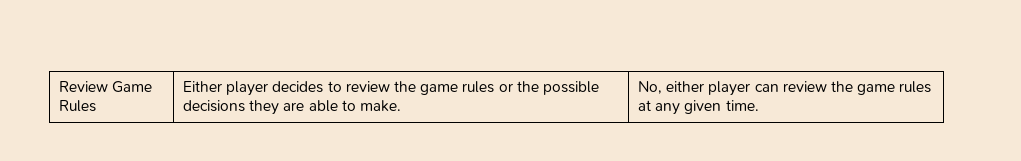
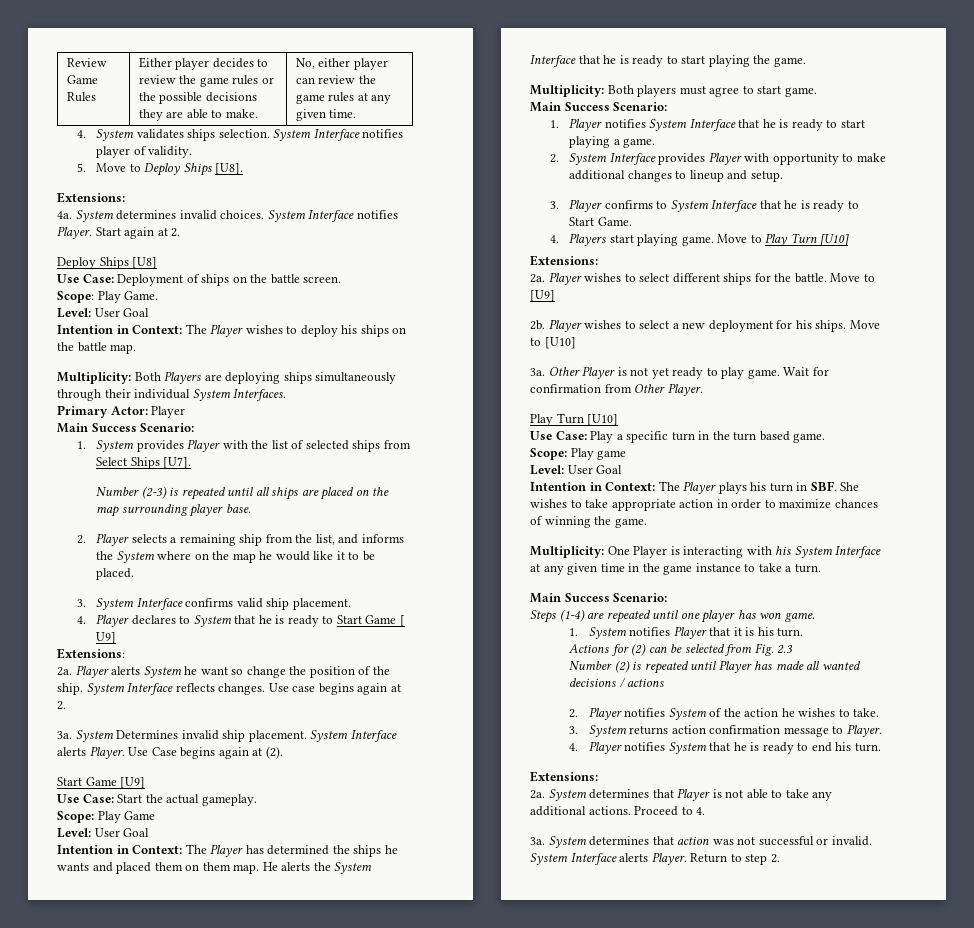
+ 4. System validates ships selection. System Interface notifies player of validity.
+ 5. Move to Deploy Ships [U8].
+ Extensions:
+ 4a. System determines invalid choices. System Interface notifies Player. Start again at 2.
+ Deploy Ships [U8]
+ Use Case: Deployment of ships on the battle screen.
+ Scope: Play Game.
+ Level: User Goal
+ Intention in Context: The Player wishes to deploy his ships on the battle map.
+ Multiplicity: Both Players are deploying ships simultaneously through their individual System Interfaces.
+ Primary Actor: Player
+ Main Success Scenario:
+ 1. System provides Player with the list of selected ships from Select Ships [U7].
+ Number (2-3) is repeated until all ships are placed on the map surrounding player base.
+ 2. Player selects a remaining ship from the list, and informs the System where on the map he would like it to be placed.
+ 3. System Interface confirms valid ship placement.
+ 4. Player declares to System that he is ready to Start Game [ U9]
+ Extensions:
+ 2a. Player alerts System he want so change the position of the ship. System Interface reflects changes. Use case begins again at 2.
+ 3a. System Determines invalid ship placement. System Interface alerts Player. Use Case begins again at (2).
+ Start Game [U9]
+ Use Case: Start the actual gameplay.
+ Scope: Play Game
+ Level: User Goal
+ Intention in Context: The Player has determined the ships he wants and placed them on them map. He alerts the System Interface that he is ready to start playing the game.
+ Multiplicity: Both players must agree to start game.
+ Main Success Scenario:
+ 1. Player notifies System Interface that he is ready to start playing a game.
+ 2. System Interface provides Player with opportunity to make additional changes to lineup and setup.
+ 3. Player confirms to System Interface that he is ready to Start Game.
+ 4. Players start playing game. Move to Play Turn [U10]
+ Extensions:
+ 2a. Player wishes to select different ships for the battle. Move to [U9]
+ 2b. Player wishes to select a new deployment for his ships. Move to [U10]
+ 3a. Other Player is not yet ready to play game. Wait for confirmation from Other Player.
+ Play Turn [U10]
+ Use Case: Play a specific turn in the turn based game.
+ Scope: Play game
+ Level: User Goal
+ Intention in Context: The Player plays his turn in SBF. She wishes to take appropriate action in order to maximize chances of winning the game.
+ Multiplicity: One Player is interacting with his System Interface at any given time in the game instance to take a turn.
+ Main Success Scenario:
+ Steps (1-4) are repeated until one player has won game.
+ 1. System notifies Player that it is his turn.
+ Actions for (2) can be selected from Fig. 2.3
+ Number (2) is repeated until Player has made all wanted decisions / actions
+ 2. Player notifies System of the action he wishes to take.
+ 3. System returns action confirmation message to Player.
+ 4. Player notifies System that he is ready to end his turn.
+ Extensions:
+ 2a. System determines that Player is not able to take any additional actions. Proceed to 4.
+ 3a. System determines that action was not successful or invalid. System Interface alerts Player. Return to step 2.

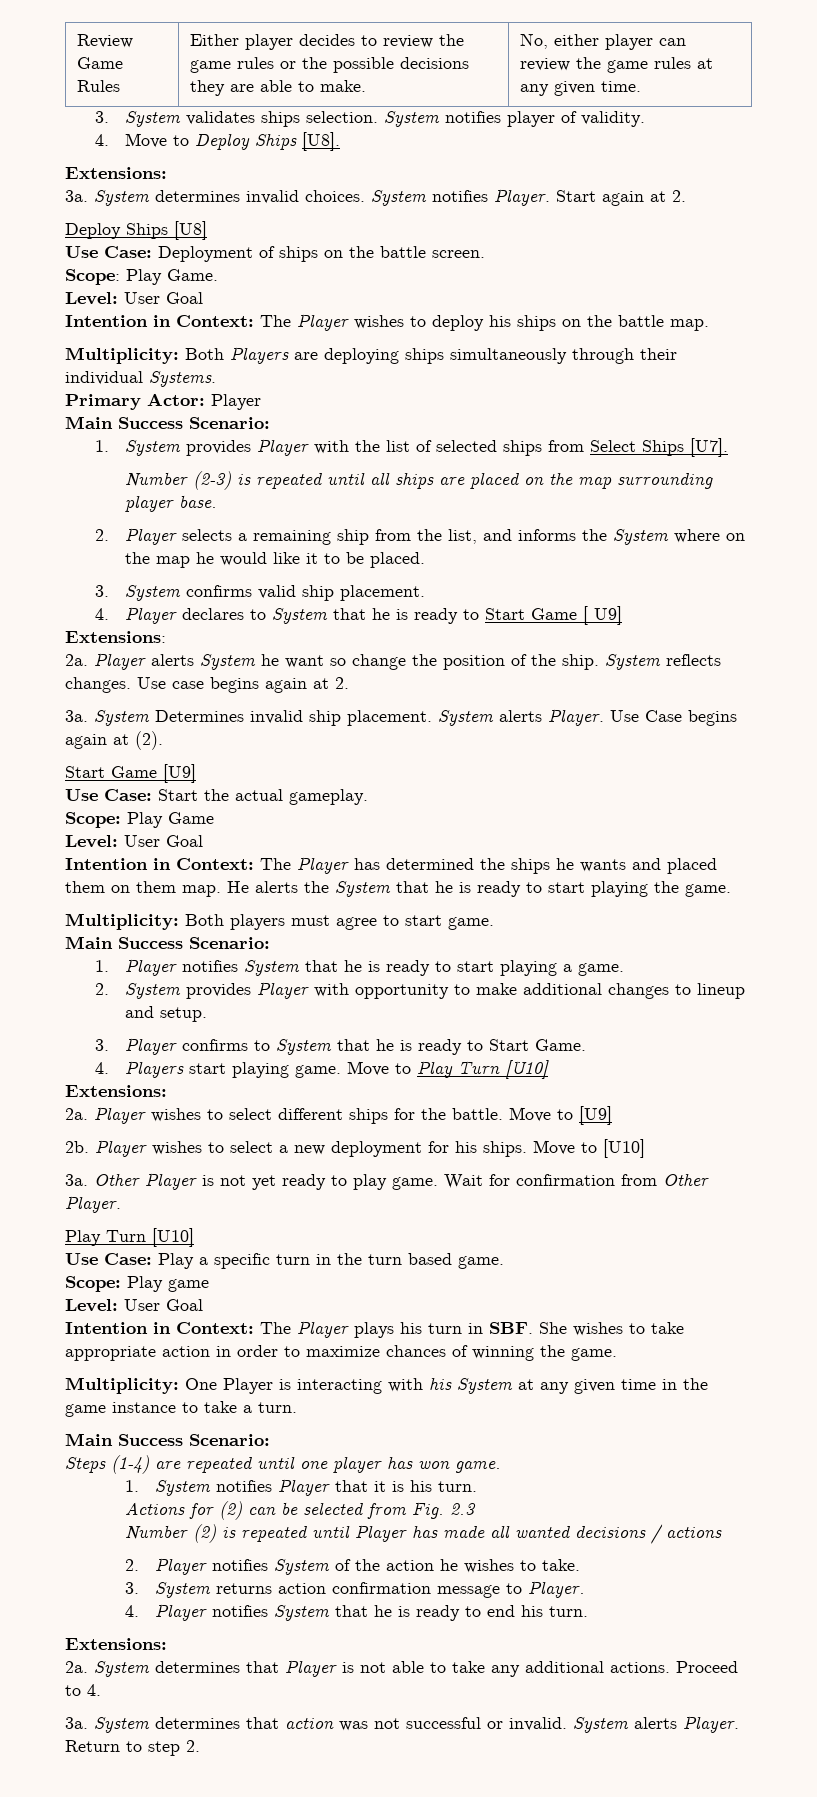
- 4. System validates ships selection.
+ 3. System validates ships selection.
- System Interface notifies player of validity.
+ System notifies player of validity.
- 5. Move to Deploy Ships [U8].
+ 4. Move to Deploy Ships [U8].
  Extensions:
- 4a.
+ 3a.
- System Interface notifies Player.
+ System notifies Player.
- Multiplicity: Both Players are deploying ships simultaneously through their individual System Interfaces.
+ Multiplicity: Both Players are deploying ships simultaneously through their individual Systems.
- 3. System Interface confirms valid ship placement.
+ 3. System confirms valid ship placement.
- System Interface reflects changes.
+ System reflects changes.
- System Determines invalid ship placement. System Interface alerts Player.
+ System Determines invalid ship placement. System alerts Player.
- He alerts the System Interface that he is ready to start playing the game.
+ He alerts the System that he is ready to start playing the game.
- 1. Player notifies System Interface that he is ready to start playing a game.
+ 1. Player notifies System that he is ready to start playing a game.
- 2. System Interface provides Player with opportunity to make additional changes to lineup and setup.
+ 2. System provides Player with opportunity to make additional changes to lineup and setup.
- 3. Player confirms to System Interface that he is ready to Start Game.
+ 3. Player confirms to System that he is ready to Start Game.
- Multiplicity: One Player is interacting with his System Interface at any given time in the game instance to take a turn.
+ Multiplicity: One Player is interacting with his System at any given time in the game instance to take a turn.
- System determines that action was not successful or invalid. System Interface alerts Player.
+ System determines that action was not successful or invalid. System alerts Player.

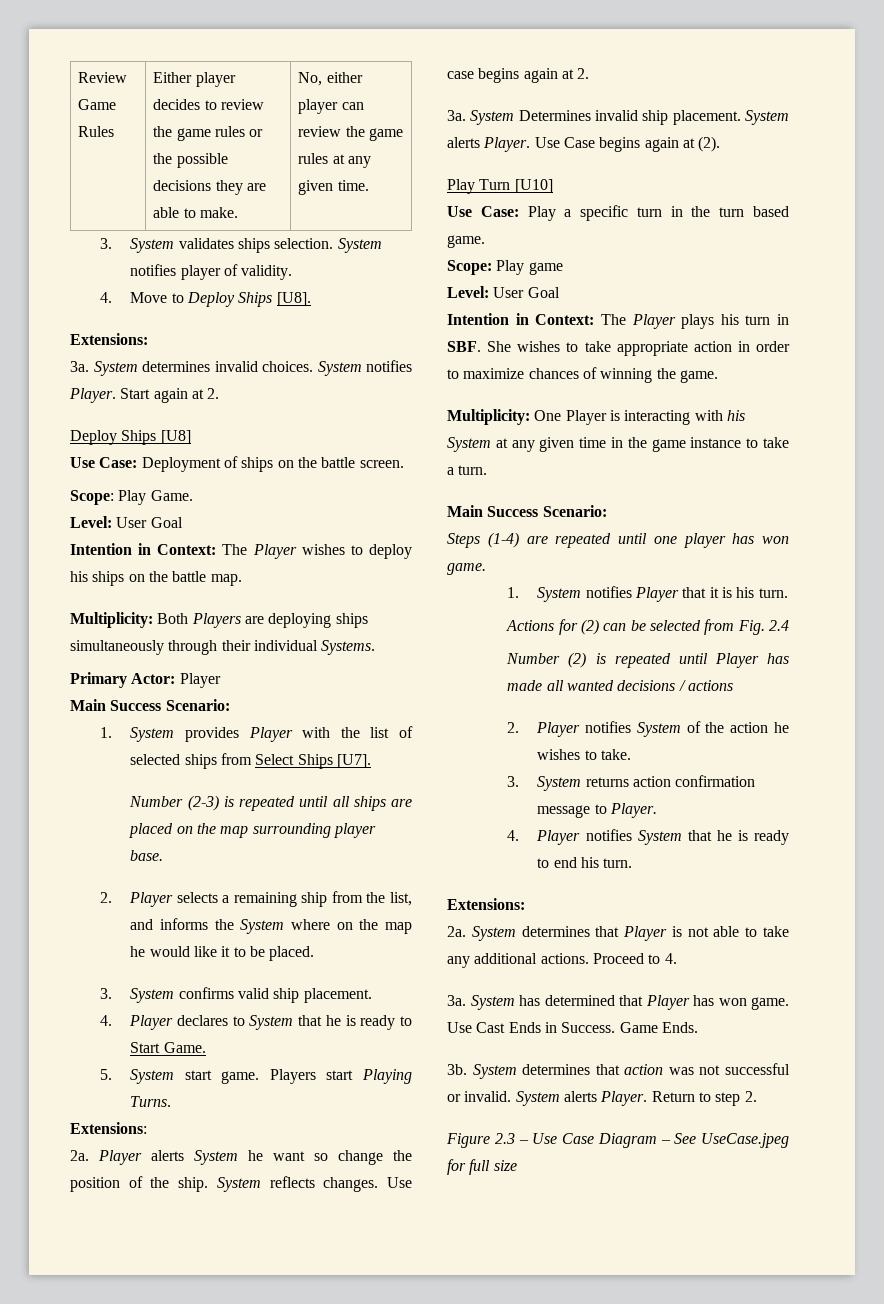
- 4. Player declares to System that he is ready to Start Game [ U9]
+ 4. Player declares to System that he is ready to Start Game.
+ 5. System start game. Players start Playing Turns.
- Start Game [U9]
- Use Case: Start the actual gameplay.
- Scope: Play Game
- Level: User Goal
- Intention in Context: The Player has determined the ships he wants and placed them on them map. He alerts the System that he is ready to start playing the game.
- Multiplicity: Both players must agree to start game.
- Main Success Scenario:
- 1. Player notifies System that he is ready to start playing a game.
- 2. System provides Player with opportunity to make additional changes to lineup and setup.
- 3. Player confirms to System that he is ready to Start Game.
- 4. Players start playing game. Move to Play Turn [U10]
- Extensions:
- 2a. Player wishes to select different ships for the battle. Move to [U9]
- 2b. Player wishes to select a new deployment for his ships. Move to [U10]
- 3a. Other Player is not yet ready to play game. Wait for confirmation from Other Player.
- Actions for (2) can be selected from Fig. 2.3
+ Actions for (2) can be selected from Fig. 2.4
- System determines that action was not successful or invalid.
+ System has determined that Player has won game. Use Cast Ends in Success. Game Ends.
+ 3b. System determines that action was not successful or invalid.
+ Figure 2.3 – Use Case Diagram – See UseCase.jpeg for full size

